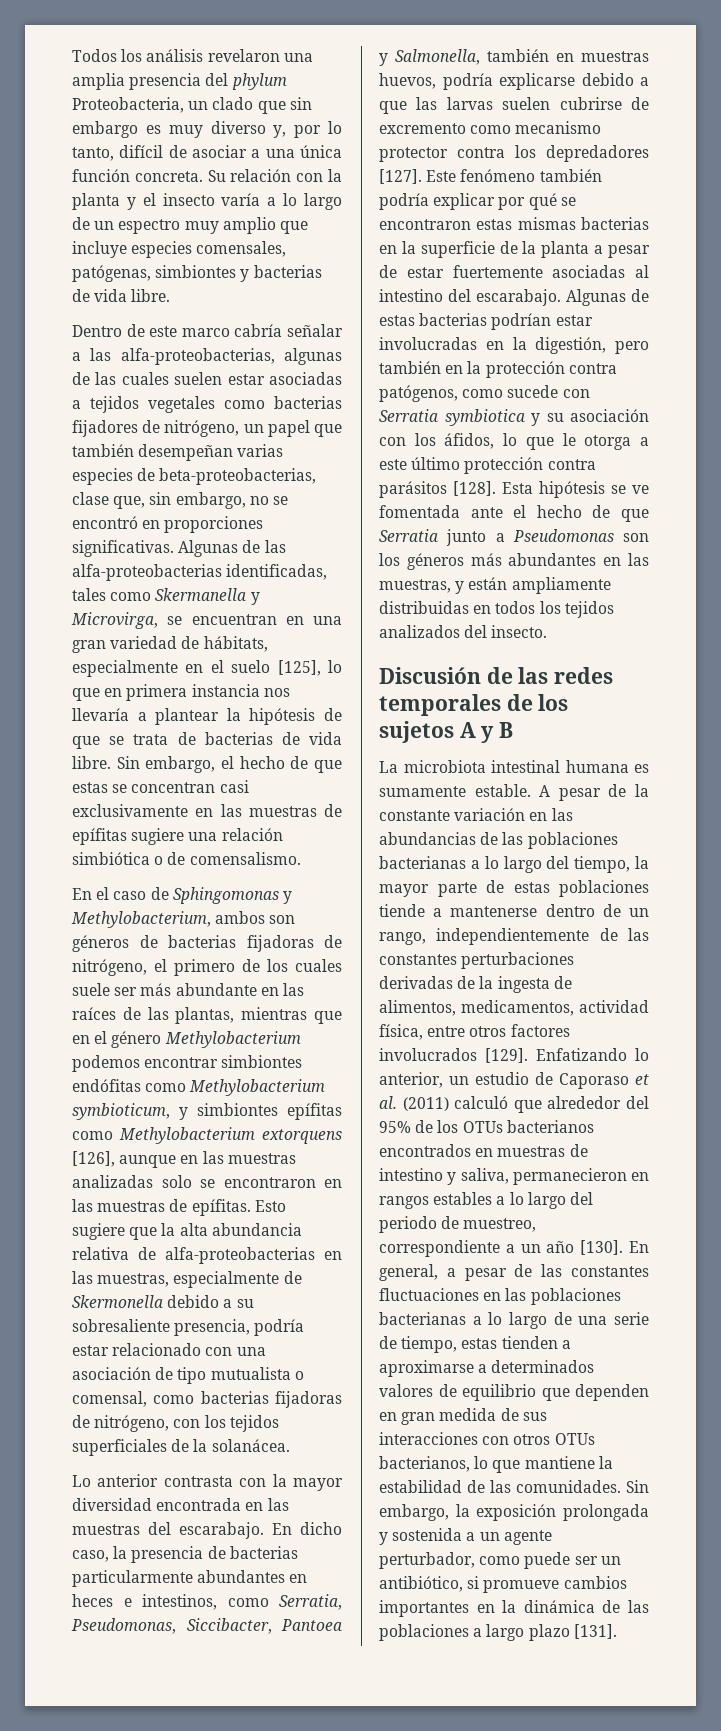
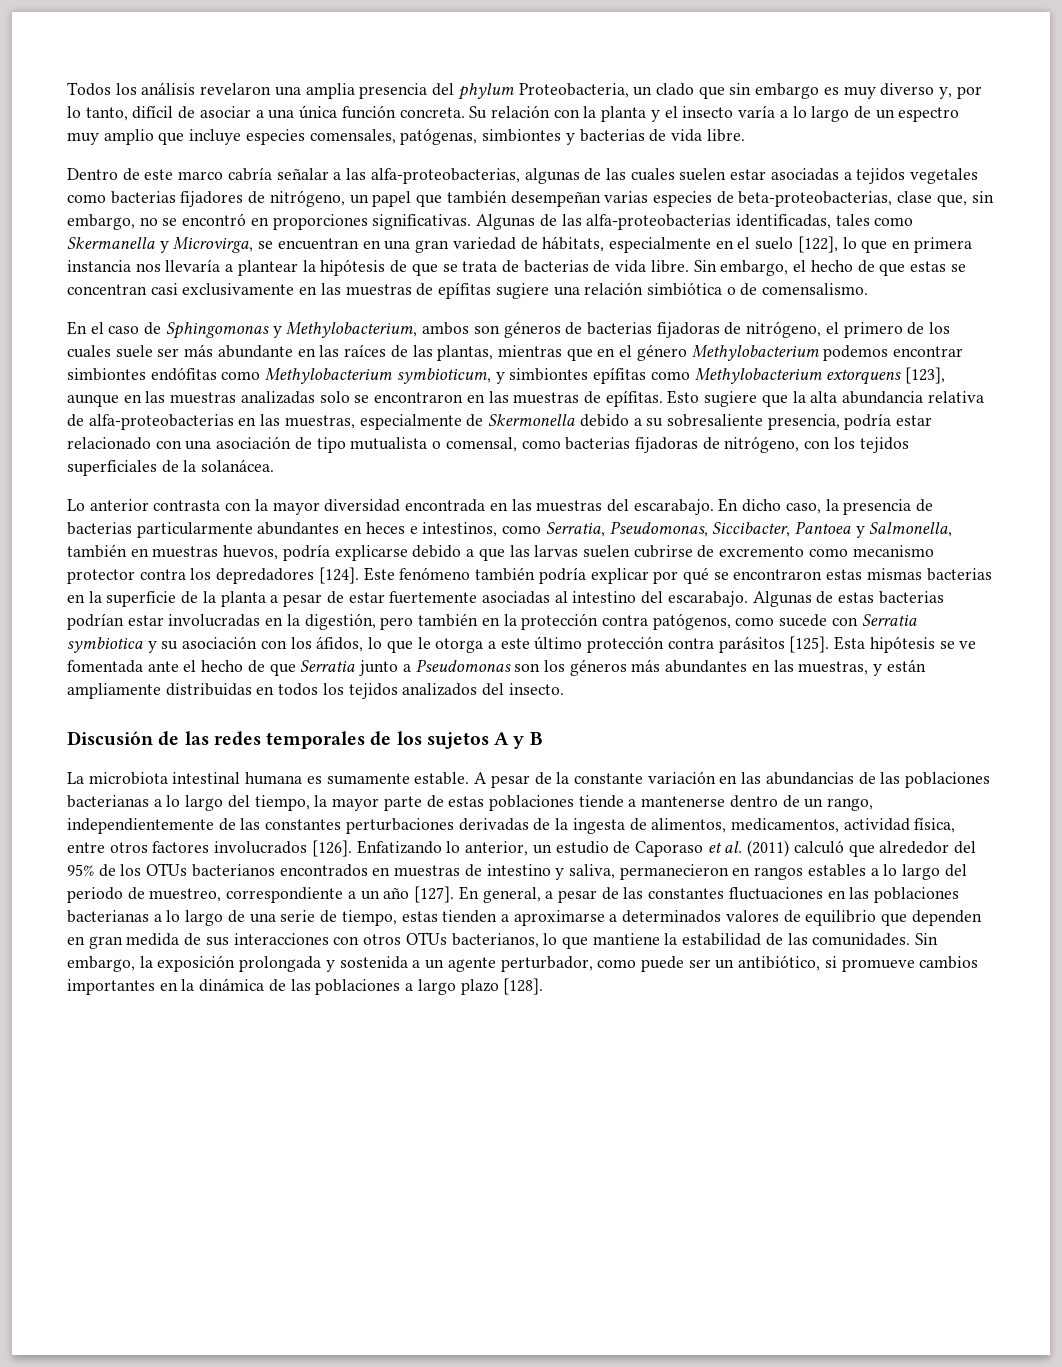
- Algunas de las alfa-proteobacterias identificadas, tales como Skermanella y Microvirga, se encuentran en una gran variedad de hábitats, especialmente en el suelo [125], lo que en primera instancia nos llevaría a plantear la hipótesis de que se trata de bacterias de vida libre.
+ Algunas de las alfa-proteobacterias identificadas, tales como Skermanella y Microvirga, se encuentran en una gran variedad de hábitats, especialmente en el suelo [122], lo que en primera instancia nos llevaría a plantear la hipótesis de que se trata de bacterias de vida libre.
- En el caso de Sphingomonas y Methylobacterium, ambos son géneros de bacterias fijadoras de nitrógeno, el primero de los cuales suele ser más abundante en las raíces de las plantas, mientras que en el género Methylobacterium podemos encontrar simbiontes endófitas como Methylobacterium symbioticum, y simbiontes epífitas como Methylobacterium extorquens [126], aunque en las muestras analizadas solo se encontraron en las muestras de epífitas.
+ En el caso de Sphingomonas y Methylobacterium, ambos son géneros de bacterias fijadoras de nitrógeno, el primero de los cuales suele ser más abundante en las raíces de las plantas, mientras que en el género Methylobacterium podemos encontrar simbiontes endófitas como Methylobacterium symbioticum, y simbiontes epífitas como Methylobacterium extorquens [123], aunque en las muestras analizadas solo se encontraron en las muestras de epífitas.
- En dicho caso, la presencia de bacterias particularmente abundantes en heces e intestinos, como Serratia, Pseudomonas, Siccibacter, Pantoea y Salmonella, también en muestras huevos, podría explicarse debido a que las larvas suelen cubrirse de excremento como mecanismo protector contra los depredadores [127].
+ En dicho caso, la presencia de bacterias particularmente abundantes en heces e intestinos, como Serratia, Pseudomonas, Siccibacter, Pantoea y Salmonella, también en muestras huevos, podría explicarse debido a que las larvas suelen cubrirse de excremento como mecanismo protector contra los depredadores [124].
- Algunas de estas bacterias podrían estar involucradas en la digestión, pero también en la protección contra patógenos, como sucede con Serratia symbiotica y su asociación con los áfidos, lo que le otorga a este último protección contra parásitos [128].
+ Algunas de estas bacterias podrían estar involucradas en la digestión, pero también en la protección contra patógenos, como sucede con Serratia symbiotica y su asociación con los áfidos, lo que le otorga a este último protección contra parásitos [125].
- A pesar de la constante variación en las abundancias de las poblaciones bacterianas a lo largo del tiempo, la mayor parte de estas poblaciones tiende a mantenerse dentro de un rango, independientemente de las constantes perturbaciones derivadas de la ingesta de alimentos, medicamentos, actividad física, entre otros factores involucrados [129].
+ A pesar de la constante variación en las abundancias de las poblaciones bacterianas a lo largo del tiempo, la mayor parte de estas poblaciones tiende a mantenerse dentro de un rango, independientemente de las constantes perturbaciones derivadas de la ingesta de alimentos, medicamentos, actividad física, entre otros factores involucrados [126].
- Enfatizando lo anterior, un estudio de Caporaso et al. (2011) calculó que alrededor del 95% de los OTUs bacterianos encontrados en muestras de intestino y saliva, permanecieron en rangos estables a lo largo del periodo de muestreo, correspondiente a un año [130].
+ Enfatizando lo anterior, un estudio de Caporaso et al. (2011) calculó que alrededor del 95% de los OTUs bacterianos encontrados en muestras de intestino y saliva, permanecieron en rangos estables a lo largo del periodo de muestreo, correspondiente a un año [127].
- Sin embargo, la exposición prolongada y sostenida a un agente perturbador, como puede ser un antibiótico, si promueve cambios importantes en la dinámica de las poblaciones a largo plazo [131].
+ Sin embargo, la exposición prolongada y sostenida a un agente perturbador, como puede ser un antibiótico, si promueve cambios importantes en la dinámica de las poblaciones a largo plazo [128].

